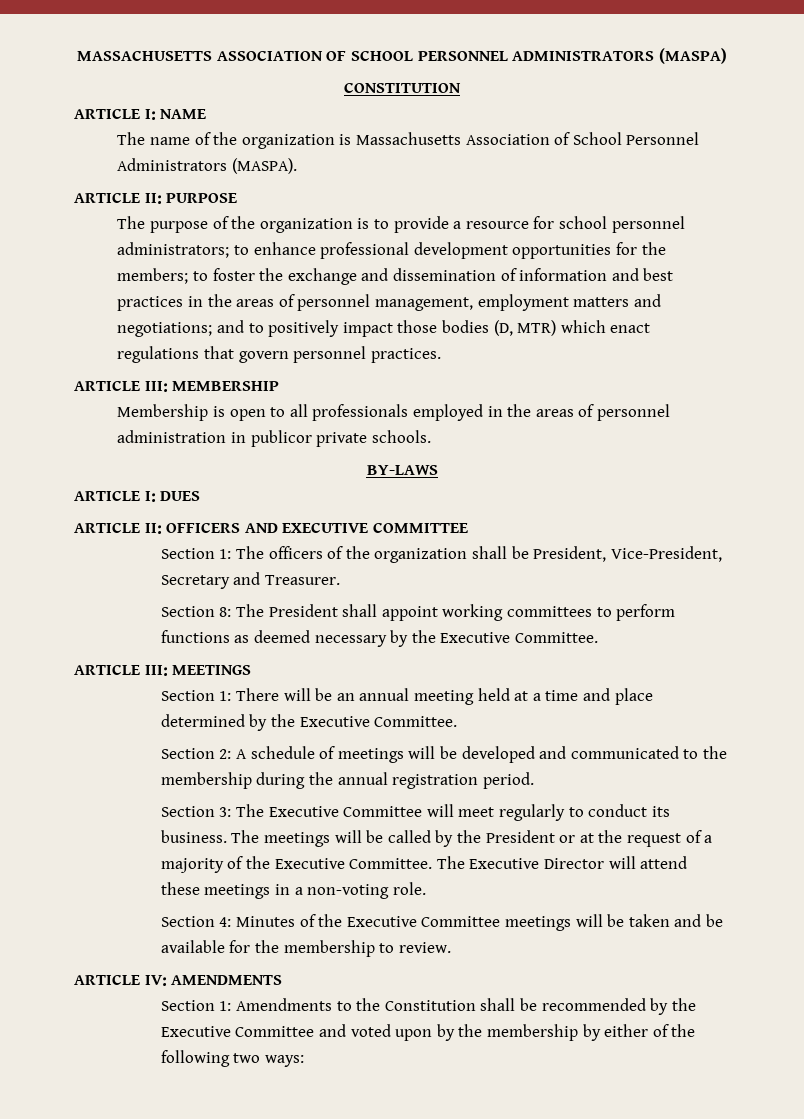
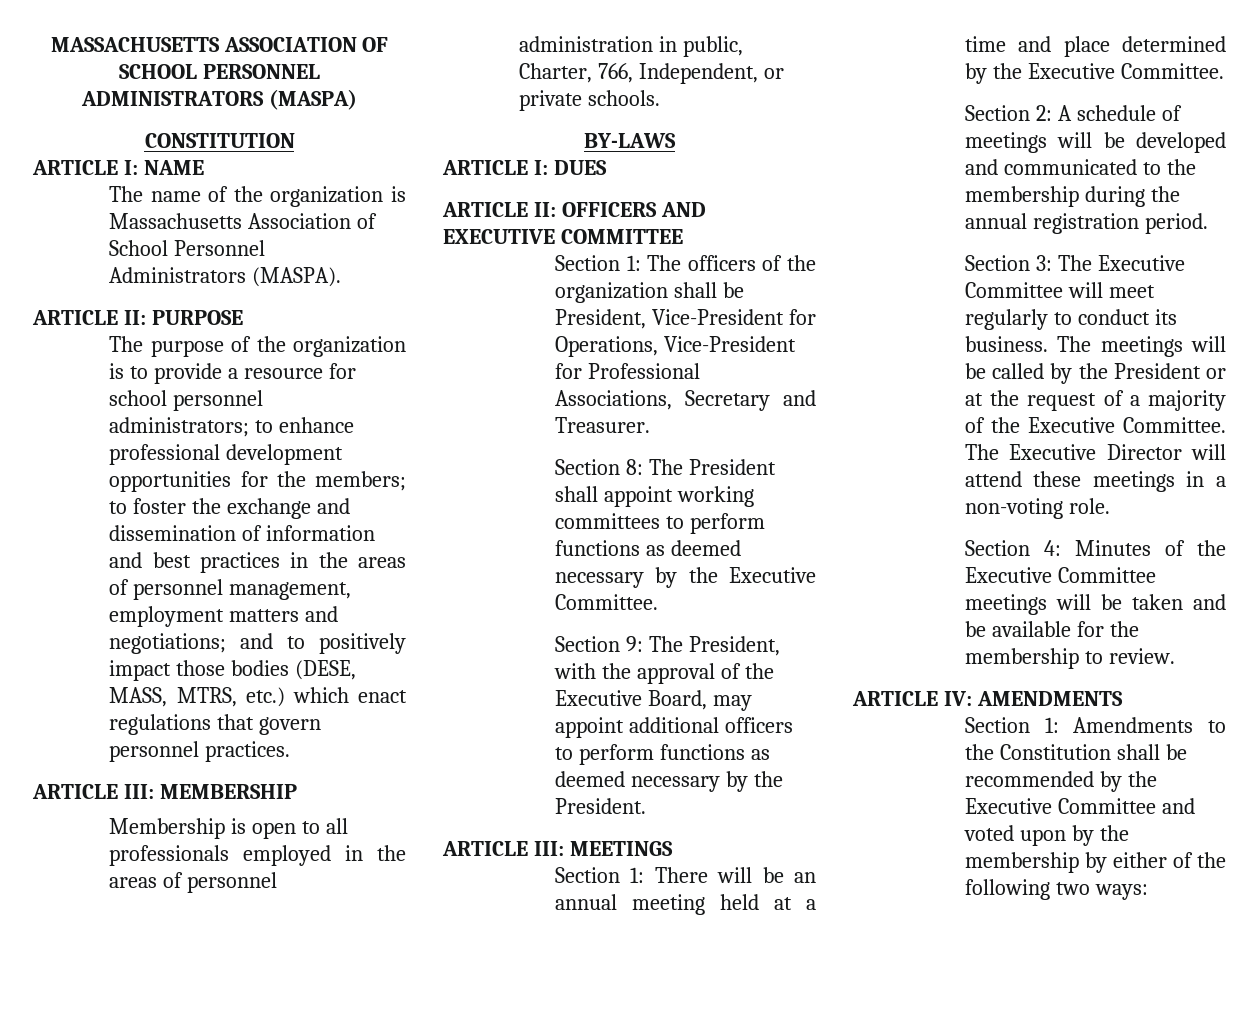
- The purpose of the organization is to provide a resource for school personnel administrators; to enhance professional development opportunities for the members; to foster the exchange and dissemination of information and best practices in the areas of personnel management, employment matters and negotiations; and to positively impact those bodies (D, MTR) which enact regulations that govern personnel practices.
+ The purpose of the organization is to provide a resource for school personnel administrators; to enhance professional development opportunities for the members; to foster the exchange and dissemination of information and best practices in the areas of personnel management, employment matters and negotiations; and to positively impact those bodies (DESE, MASS, MTRS, etc.) which enact regulations that govern personnel practices.
- Membership is open to all professionals employed in the areas of personnel administration in publicor private schools.
+ Membership is open to all professionals employed in the areas of personnel administration in public, Charter, 766, Independent, or private schools.
- Section 1: The officers of the organization shall be President, Vice-President, Secretary and Treasurer.
+ Section 1: The officers of the organization shall be President, Vice-President for Operations, Vice-President for Professional Associations, Secretary and Treasurer.
+ Section 9: The President, with the approval of the Executive Board, may appoint additional officers to perform functions as deemed necessary by the President.

